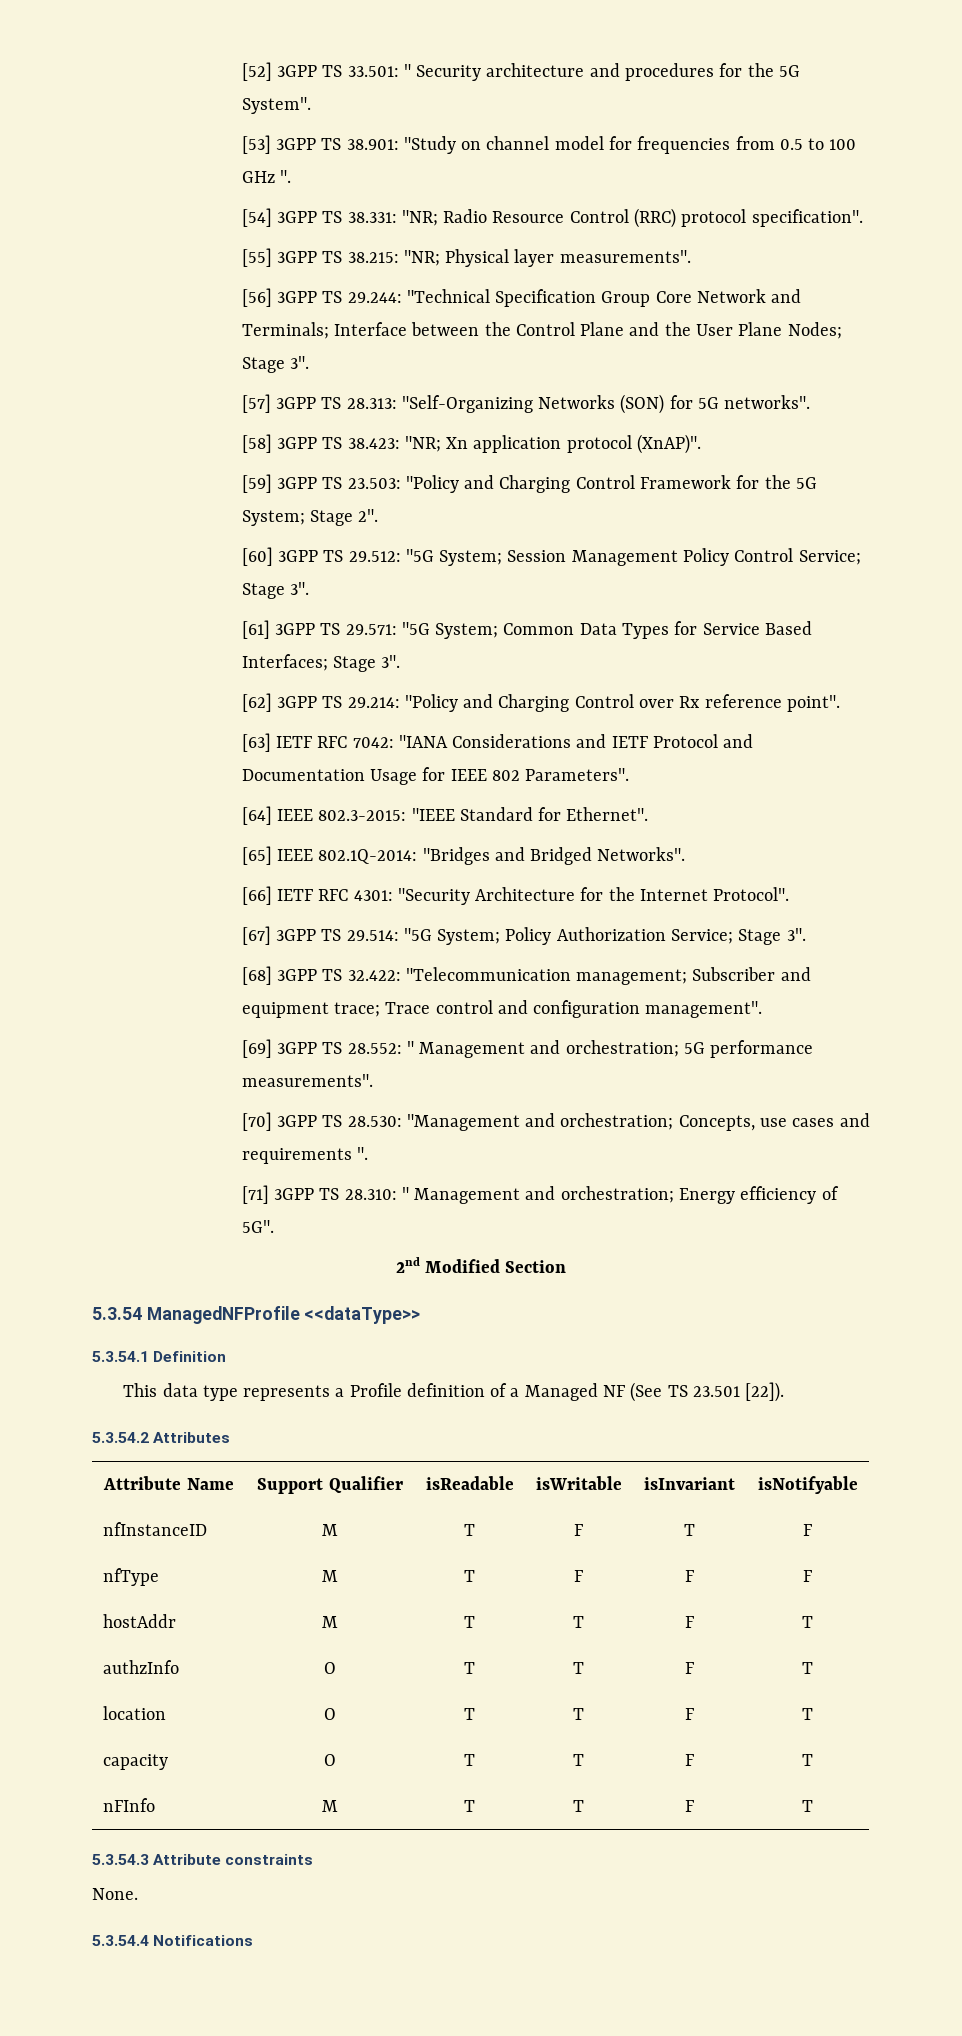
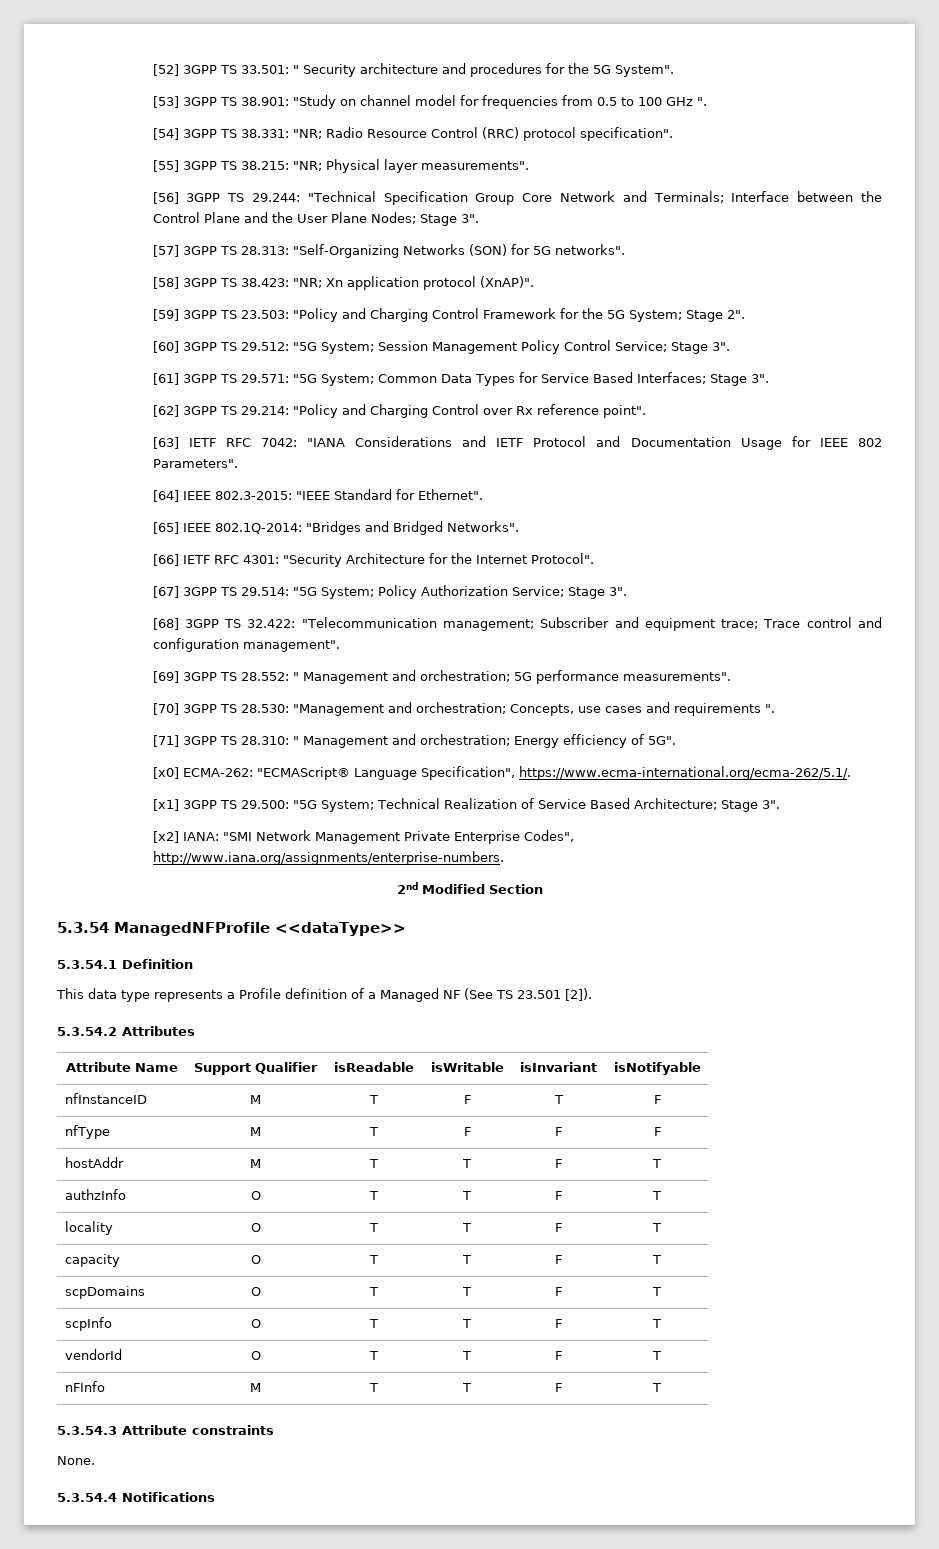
+ [x0] ECMA-262: "ECMAScript® Language Specification", https://www.ecma-international.org/ecma-262/5.1/.
+ [x1] 3GPP TS 29.500: "5G System; Technical Realization of Service Based Architecture; Stage 3".
+ [x2] IANA: "SMI Network Management Private Enterprise Codes", http://www.iana.org/assignments/enterprise-numbers.
- This data type represents a Profile definition of a Managed NF (See TS 23.501 [22]).
+ This data type represents a Profile definition of a Managed NF (See TS 23.501 [2]).
- location | O | T | T | F | T
+ locality | O | T | T | F | T
+ scpDomains | O | T | T | F | T
+ scpInfo | O | T | T | F | T
+ vendorId | O | T | T | F | T

